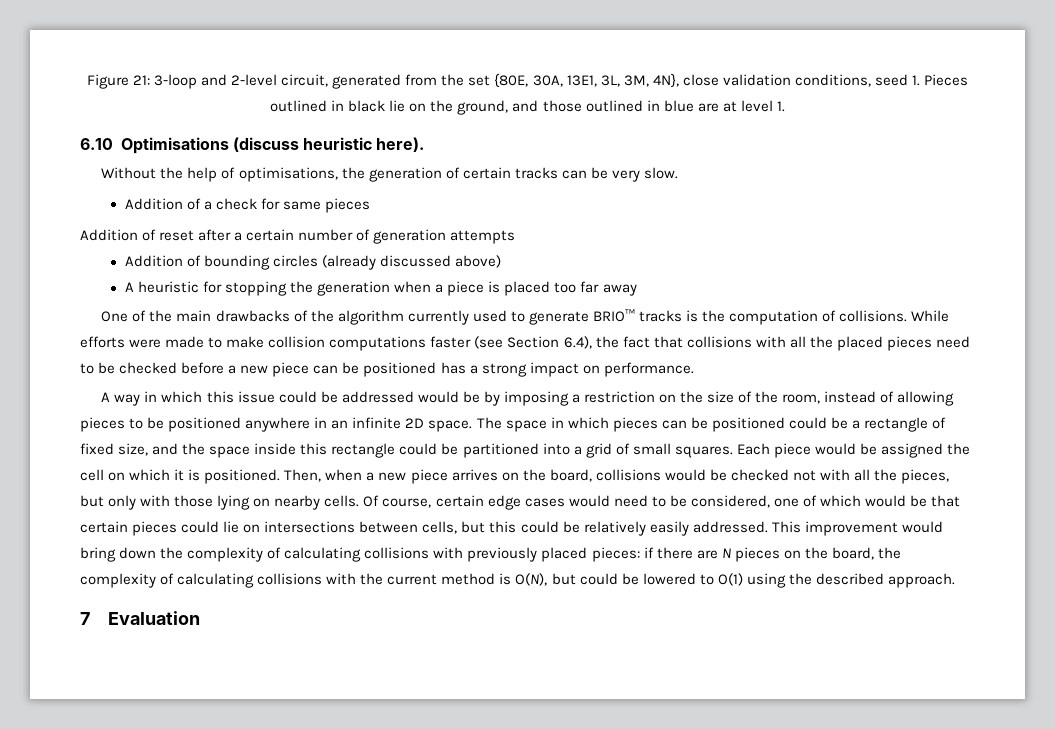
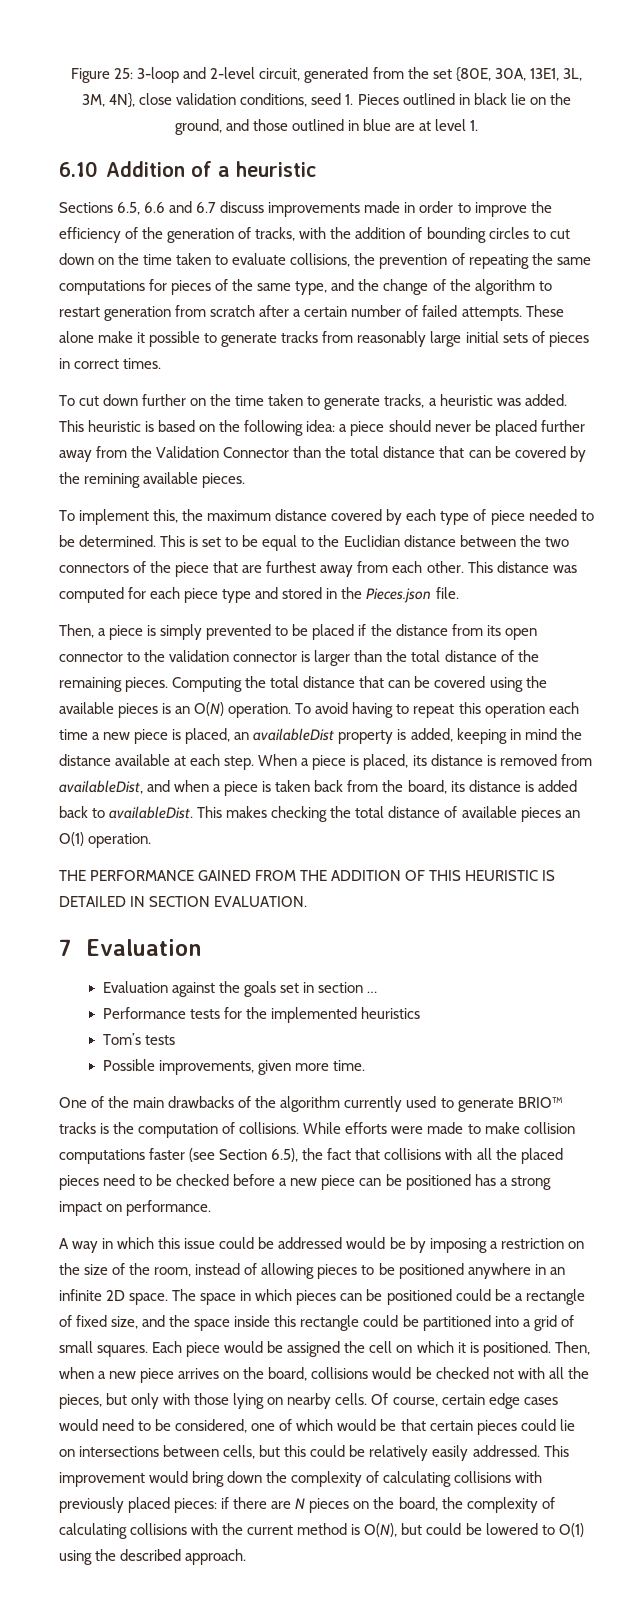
- Figure 21: 3-loop and 2-level circuit, generated from the set {80E, 30A, 13E1, 3L, 3M, 4N}, close validation conditions, seed 1. Pieces outlined in black lie on the ground, and those outlined in blue are at level 1.
+ Figure 25: 3-loop and 2-level circuit, generated from the set {80E, 30A, 13E1, 3L, 3M, 4N}, close validation conditions, seed 1. Pieces outlined in black lie on the ground, and those outlined in blue are at level 1.
- 6.10 Optimisations (discuss heuristic here).
- Without the help of optimisations, the generation of certain tracks can be very slow.
- Addition of a check for same pieces
- Addition of reset after a certain number of generation attempts
- Addition of bounding circles (already discussed above)
- A heuristic for stopping the generation when a piece is placed too far away
+ 6.10 Addition of a heuristic
+ Sections 6.5, 6.6 and 6.7 discuss improvements made in order to improve the efficiency of the generation of tracks, with the addition of bounding circles to cut down on the time taken to evaluate collisions, the prevention of repeating the same computations for pieces of the same type, and the change of the algorithm to restart generation from scratch after a certain number of failed attempts. These alone make it possible to generate tracks from reasonably large initial sets of pieces in correct times.
+ To cut down further on the time taken to generate tracks, a heuristic was added. This heuristic is based on the following idea: a piece should never be placed further away from the Validation Connector than the total distance that can be covered by the remining available pieces.
+ To implement this, the maximum distance covered by each type of piece needed to be determined. This is set to be equal to the Euclidian distance between the two connectors of the piece that are furthest away from each other. This distance was computed for each piece type and stored in the Pieces.json file.
+ Then, a piece is simply prevented to be placed if the distance from its open connector to the validation connector is larger than the total distance of the remaining pieces. Computing the total distance that can be covered using the available pieces is an O(N) operation. To avoid having to repeat this operation each time a new piece is placed, an availableDist property is added, keeping in mind the distance available at each step. When a piece is placed, its distance is removed from availableDist, and when a piece is taken back from the board, its distance is added back to availableDist. This makes checking the total distance of available pieces an O(1) operation.
+ THE PERFORMANCE GAINED FROM THE ADDITION OF THIS HEURISTIC IS DETAILED IN SECTION EVALUATION.
+ 7 Evaluation
+ Evaluation against the goals set in section …
+ Performance tests for the implemented heuristics
+ Tom’s tests
+ Possible improvements, given more time.
- While efforts were made to make collision computations faster (see Section 6.4), the fact that collisions with all the placed pieces need to be checked before a new piece can be positioned has a strong impact on performance.
+ While efforts were made to make collision computations faster (see Section 6.5), the fact that collisions with all the placed pieces need to be checked before a new piece can be positioned has a strong impact on performance.
- 7 Evaluation

